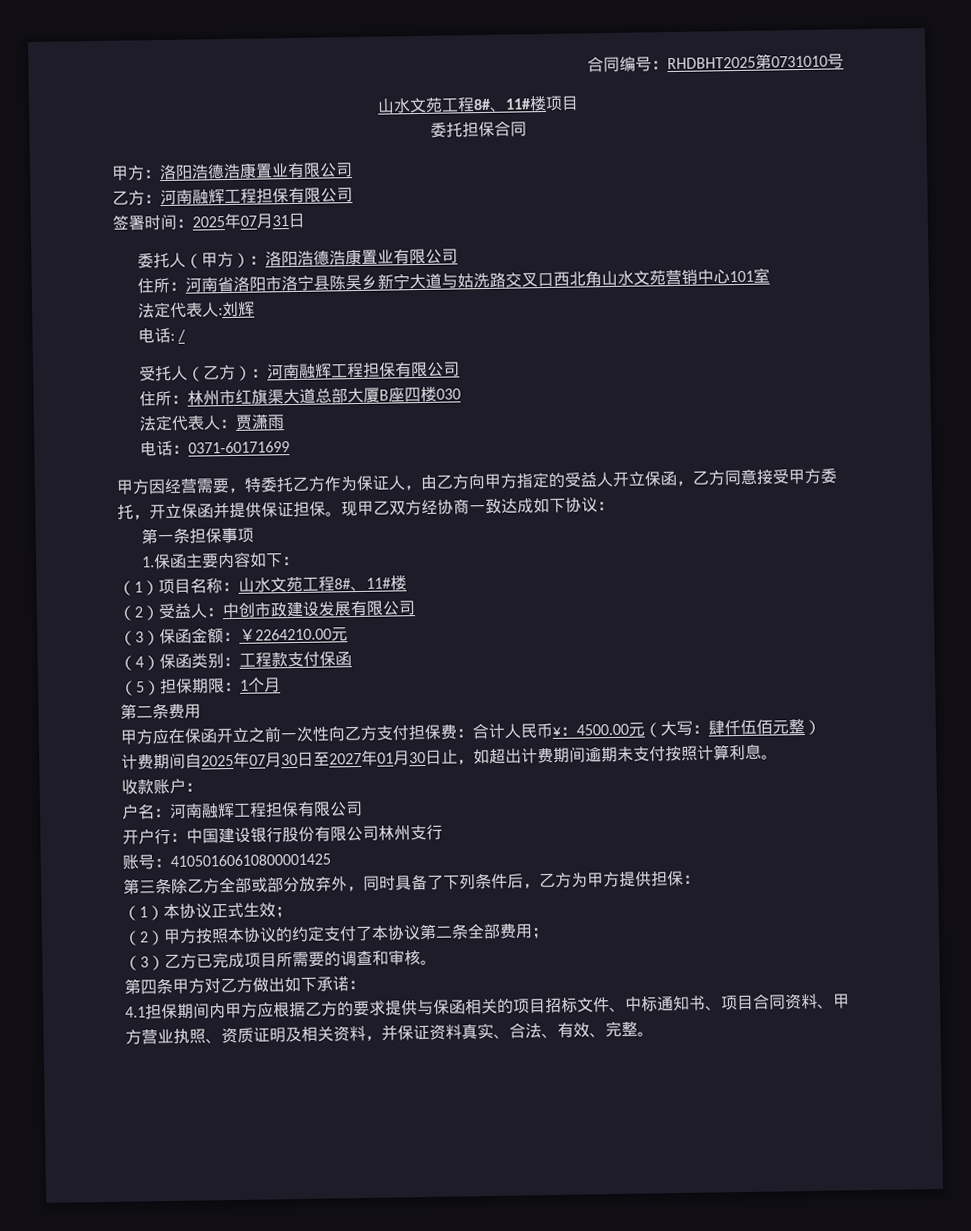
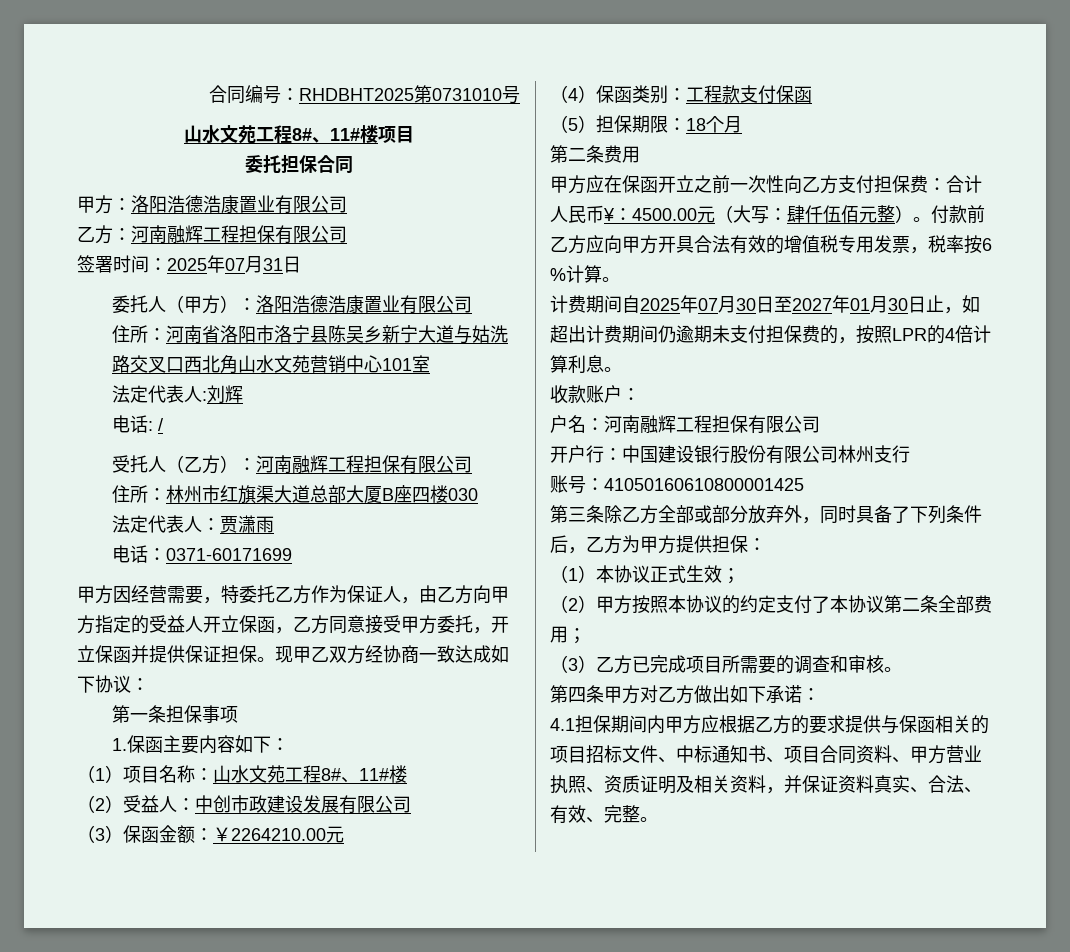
- （5）担保期限：1个月
+ （5）担保期限：18个月
- 甲方应在保函开立之前一次性向乙方支付担保费：合计人民币¥：4500.00元（大写：肆仟伍佰元整）
+ 甲方应在保函开立之前一次性向乙方支付担保费：合计人民币¥：4500.00元（大写：肆仟伍佰元整）。付款前乙方应向甲方开具合法有效的增值税专用发票，税率按6 %计算。
- 计费期间自2025年07月30日至2027年01月30日止，如超出计费期间逾期未支付按照计算利息。
+ 计费期间自2025年07月30日至2027年01月30日止，如超出计费期间仍逾期未支付担保费的，按照LPR的4倍计算利息。

